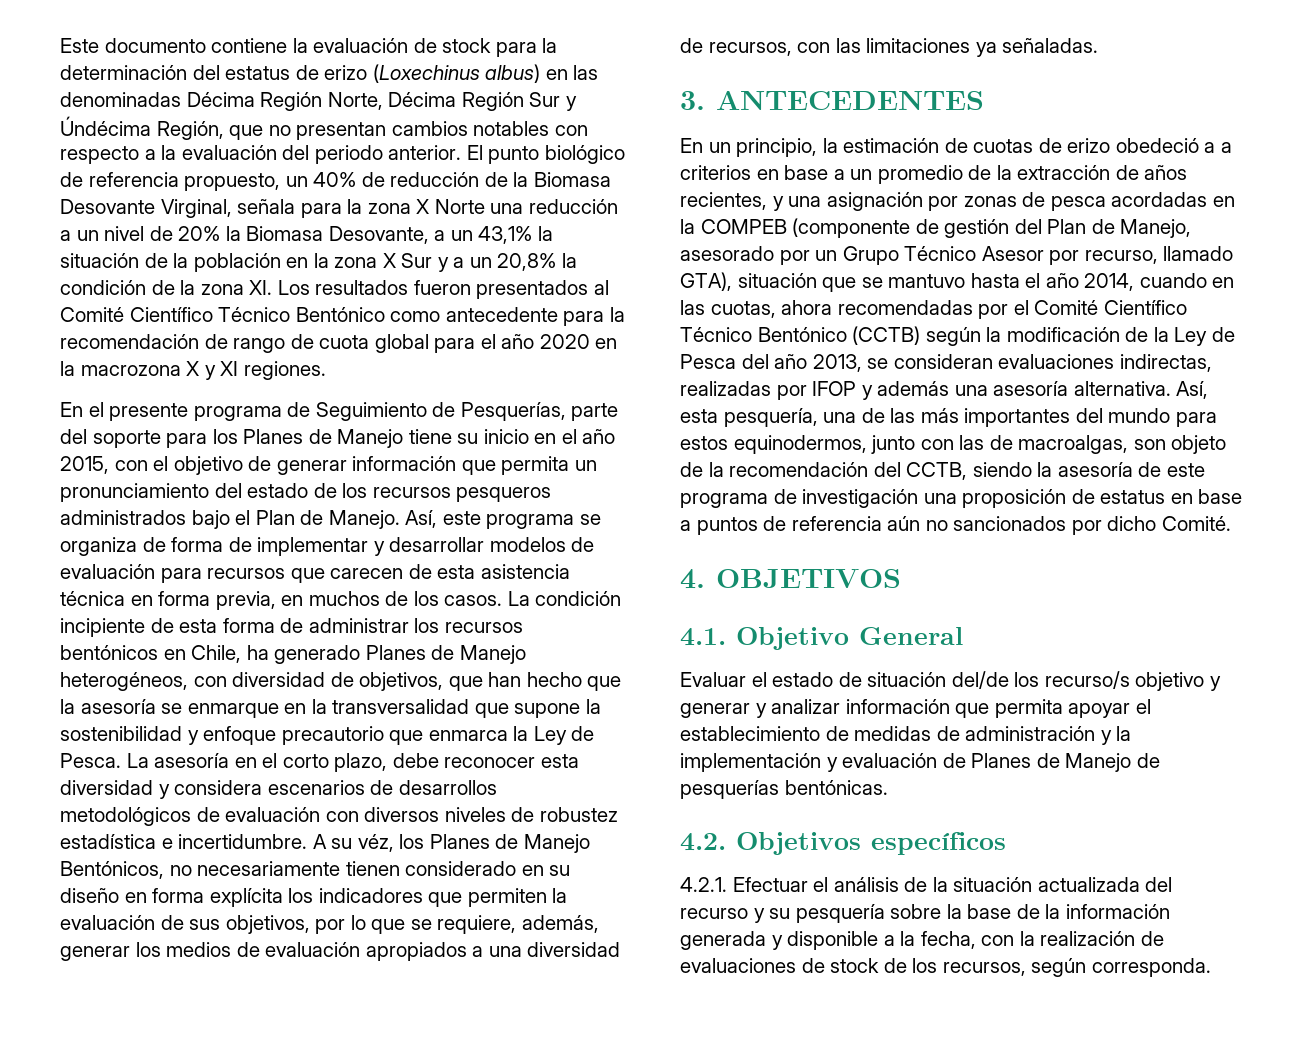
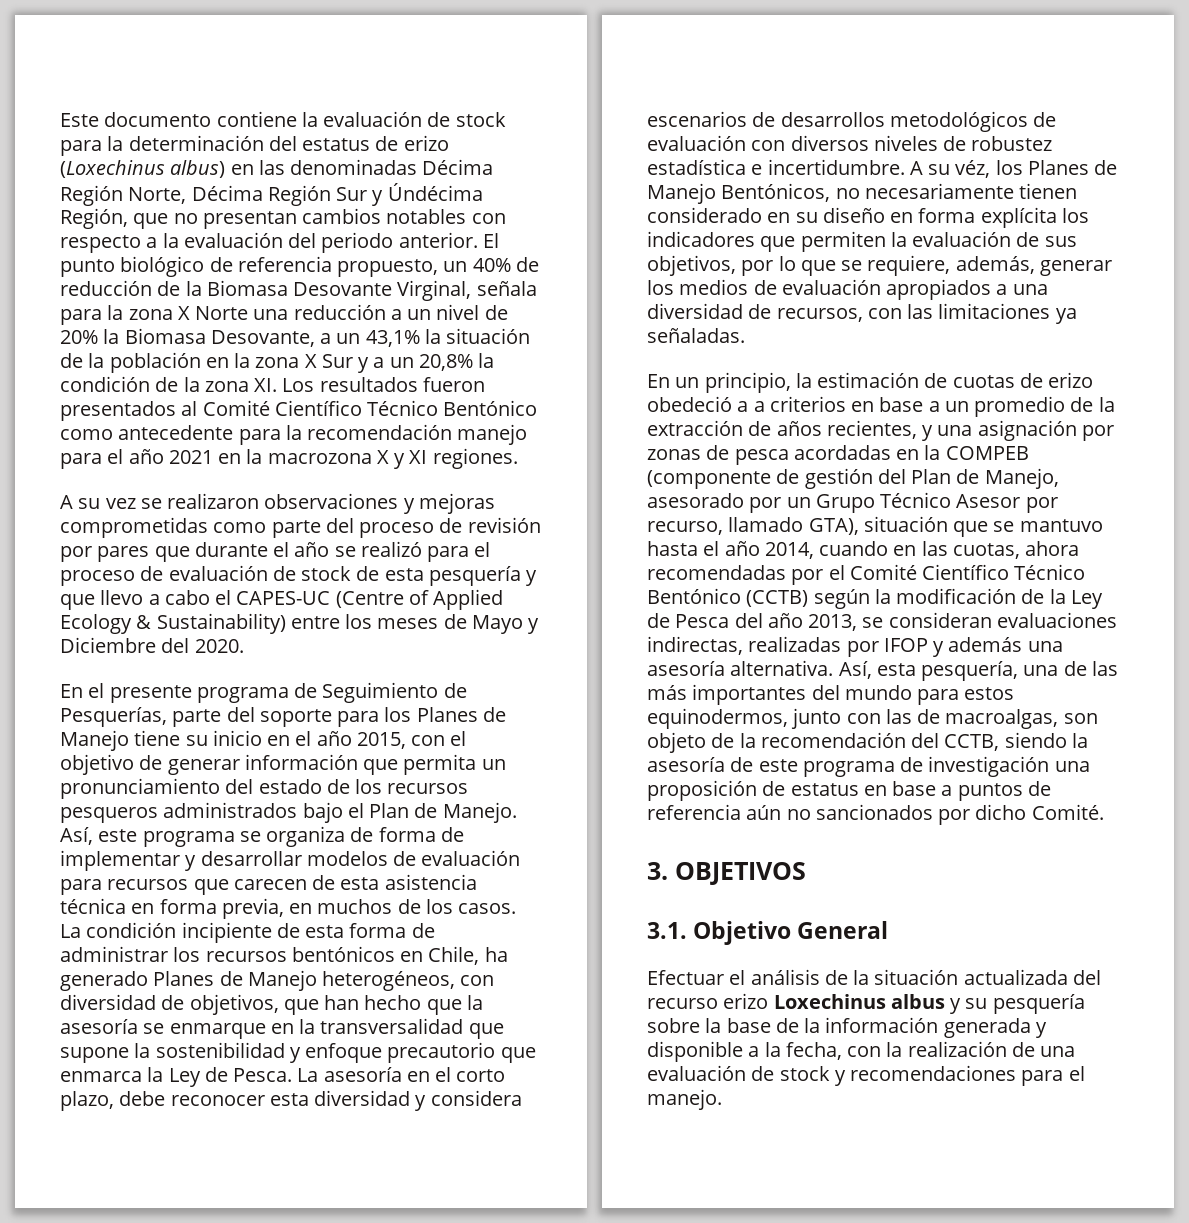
- El punto biológico de referencia propuesto, un 40% de reducción de la Biomasa Desovante Virginal, señala para la zona X Norte una reducción a un nivel de 20% la Biomasa Desovante, a un 43,1% la situación de la población en la zona X Sur y a un 20,8% la condición de la zona XI. Los resultados fueron presentados al Comité Científico Técnico Bentónico como antecedente para la recomendación de rango de cuota global para el año 2020 en la macrozona X y XI regiones.
+ El punto biológico de referencia propuesto, un 40% de reducción de la Biomasa Desovante Virginal, señala para la zona X Norte una reducción a un nivel de 20% la Biomasa Desovante, a un 43,1% la situación de la población en la zona X Sur y a un 20,8% la condición de la zona XI. Los resultados fueron presentados al Comité Científico Técnico Bentónico como antecedente para la recomendación manejo para el año 2021 en la macrozona X y XI regiones.
+ A su vez se realizaron observaciones y mejoras comprometidas como parte del proceso de revisión por pares que durante el año se realizó para el proceso de evaluación de stock de esta pesquería y que llevo a cabo el CAPES-UC (Centre of Applied Ecology & Sustainability) entre los meses de Mayo y Diciembre del 2020.
- 3. ANTECEDENTES
- 4. OBJETIVOS
+ 3. OBJETIVOS
- 4.1. Objetivo General
+ 3.1. Objetivo General
- Evaluar el estado de situación del/de los recurso/s objetivo y generar y analizar información que permita apoyar el establecimiento de medidas de administración y la implementación y evaluación de Planes de Manejo de pesquerías bentónicas.
- 4.2. Objetivos específicos
- 4.2.1. Efectuar el análisis de la situación actualizada del recurso y su pesquería sobre la base de la información generada y disponible a la fecha, con la realización de evaluaciones de stock de los recursos, según corresponda.
+ Efectuar el análisis de la situación actualizada del recurso erizo Loxechinus albus y su pesquería sobre la base de la información generada y disponible a la fecha, con la realización de una evaluación de stock y recomendaciones para el manejo.

